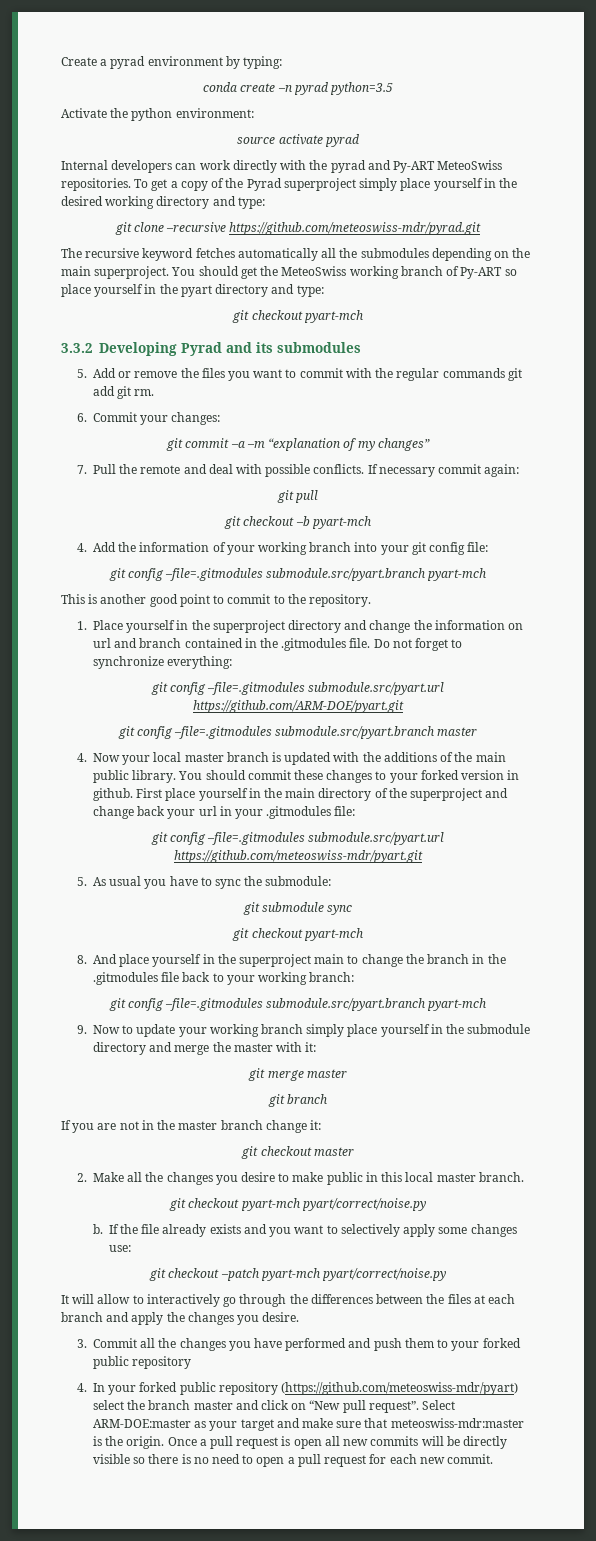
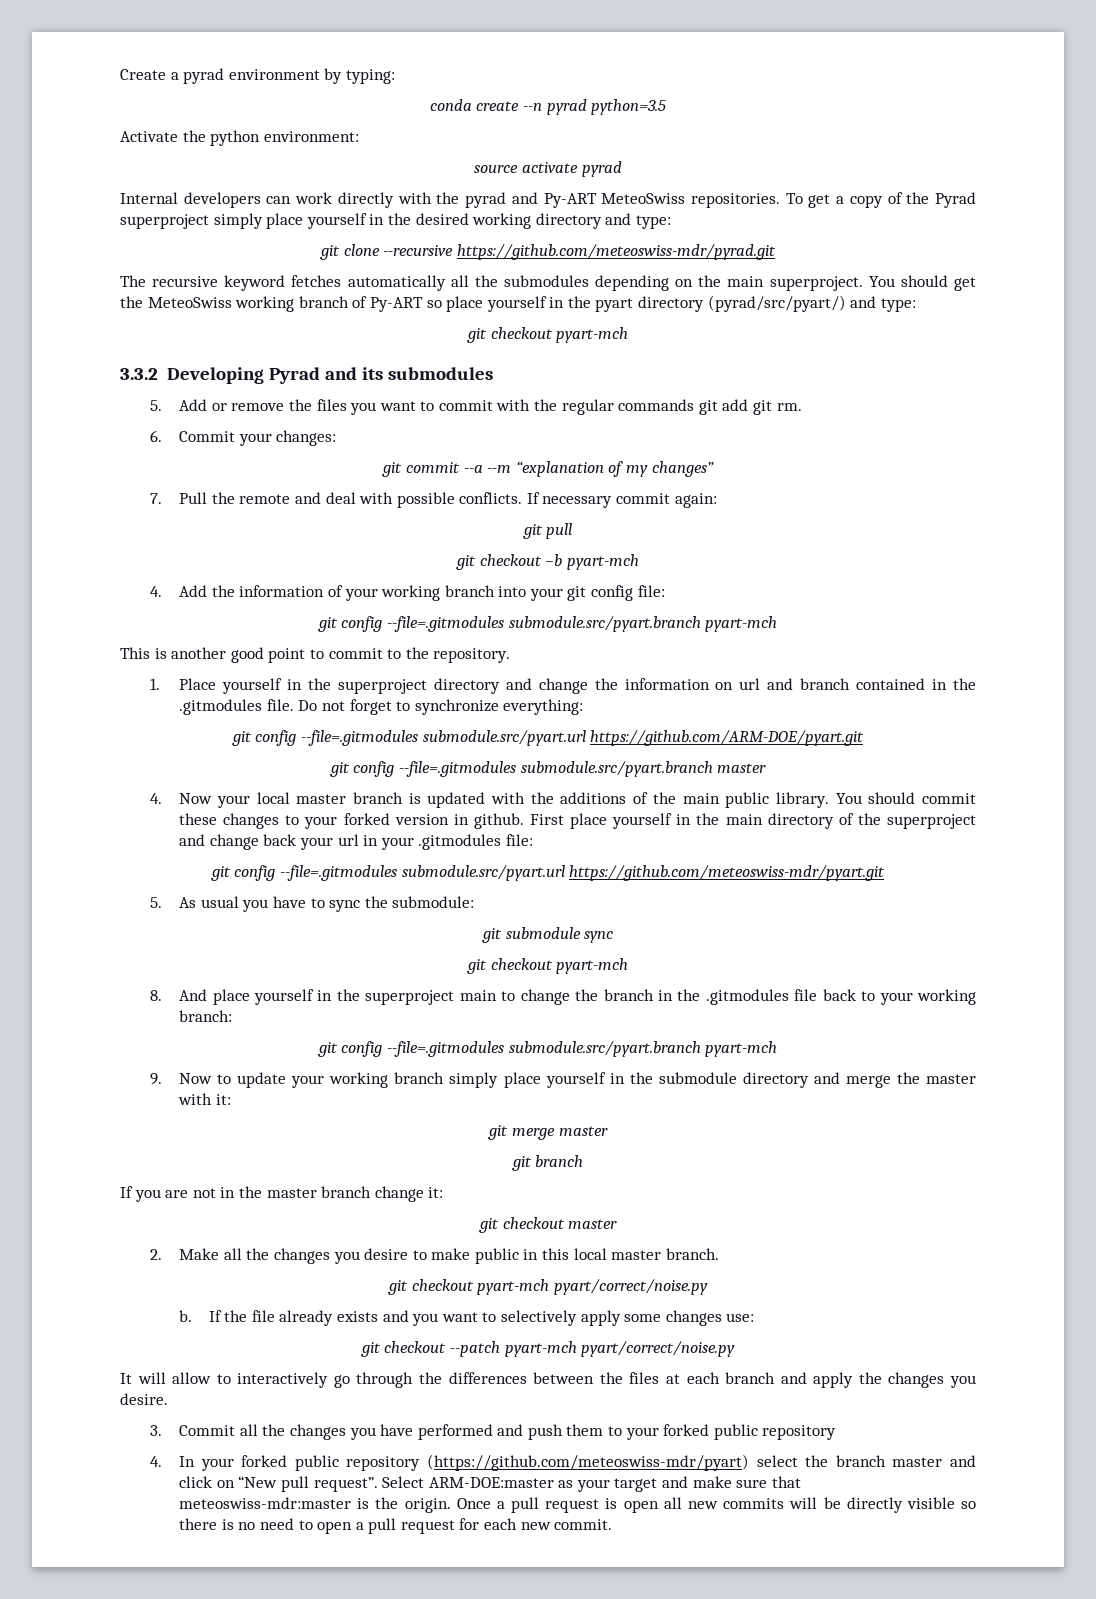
- conda create –n pyrad python=3.5
+ conda create --n pyrad python=3.5
- git clone –recursive https://github.com/meteoswiss-mdr/pyrad.git
+ git clone --recursive https://github.com/meteoswiss-mdr/pyrad.git
- You should get the MeteoSwiss working branch of Py-ART so place yourself in the pyart directory and type:
+ You should get the MeteoSwiss working branch of Py-ART so place yourself in the pyart directory (pyrad/src/pyart/) and type:
- git commit –a –m “explanation of my changes”
+ git commit --a --m “explanation of my changes”
  4. Add the information of your working branch into your git config file:
- git config –file=.gitmodules submodule.src/pyart.branch pyart-mch
+ git config --file=.gitmodules submodule.src/pyart.branch pyart-mch
- git config –file=.gitmodules submodule.src/pyart.url https://github.com/ARM-DOE/pyart.git
+ git config --file=.gitmodules submodule.src/pyart.url https://github.com/ARM-DOE/pyart.git
- git config –file=.gitmodules submodule.src/pyart.branch master
+ git config --file=.gitmodules submodule.src/pyart.branch master
- git config –file=.gitmodules submodule.src/pyart.url https://github.com/meteoswiss-mdr/pyart.git
+ git config --file=.gitmodules submodule.src/pyart.url https://github.com/meteoswiss-mdr/pyart.git
  8. And place yourself in the superproject main to change the branch in the .gitmodules file back to your working branch:
- git config –file=.gitmodules submodule.src/pyart.branch pyart-mch
+ git config --file=.gitmodules submodule.src/pyart.branch pyart-mch
- git checkout –patch pyart-mch pyart/correct/noise.py
+ git checkout --patch pyart-mch pyart/correct/noise.py

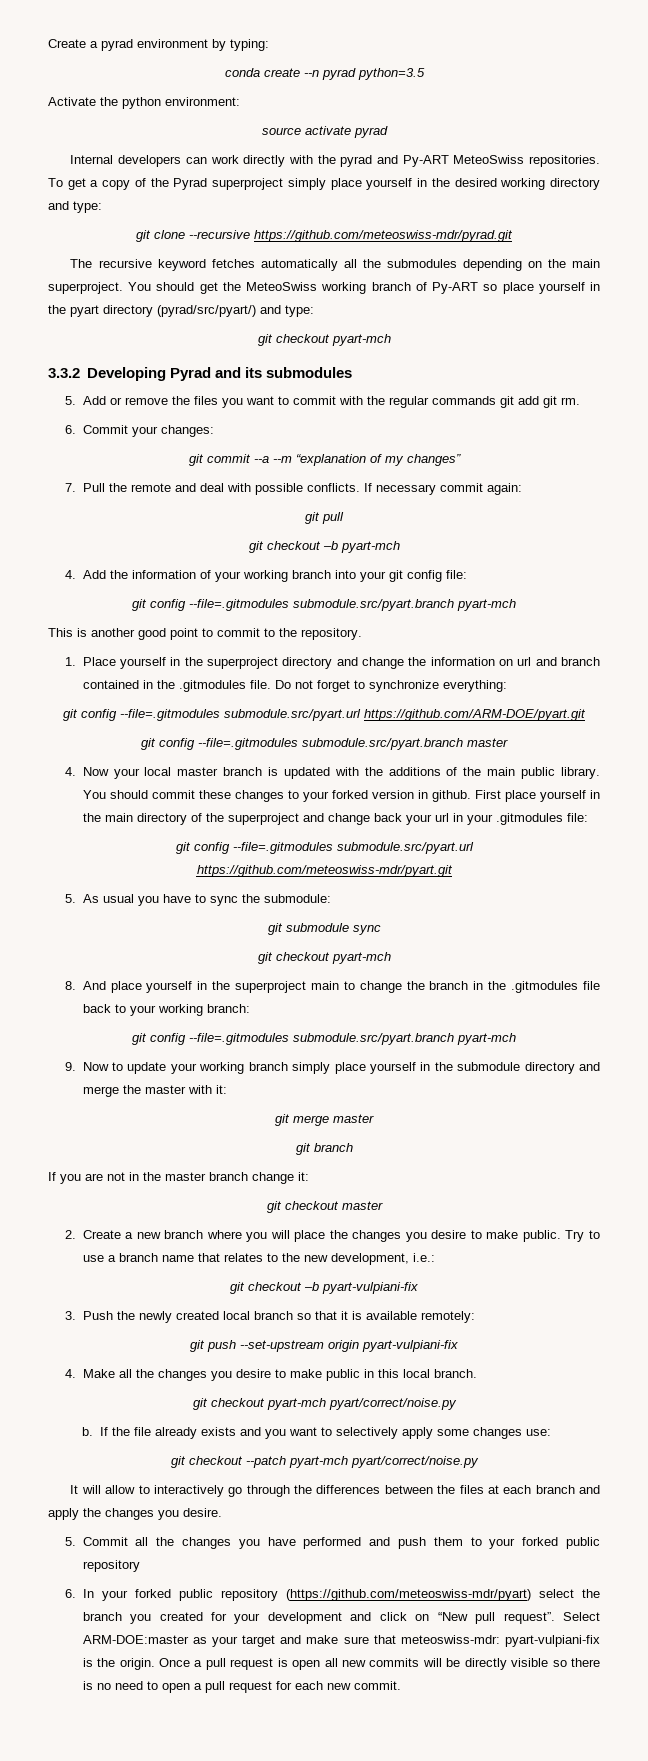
- 2. Make all the changes you desire to make public in this local master branch.
+ 2. Create a new branch where you will place the changes you desire to make public. Try to use a branch name that relates to the new development, i.e.:
+ git checkout –b pyart-vulpiani-fix
+ 3. Push the newly created local branch so that it is available remotely:
+ git push --set-upstream origin pyart-vulpiani-fix
+ 4. Make all the changes you desire to make public in this local branch.
- 3. Commit all the changes you have performed and push them to your forked public repository
+ 5. Commit all the changes you have performed and push them to your forked public repository
- 4. In your forked public repository (https://github.com/meteoswiss-mdr/pyart) select the branch master and click on “New pull request”.
+ 6. In your forked public repository (https://github.com/meteoswiss-mdr/pyart) select the branch you created for your development and click on “New pull request”.
- Select ARM-DOE:master as your target and make sure that meteoswiss-mdr:master is the origin.
+ Select ARM-DOE:master as your target and make sure that meteoswiss-mdr: pyart-vulpiani-fix is the origin.

